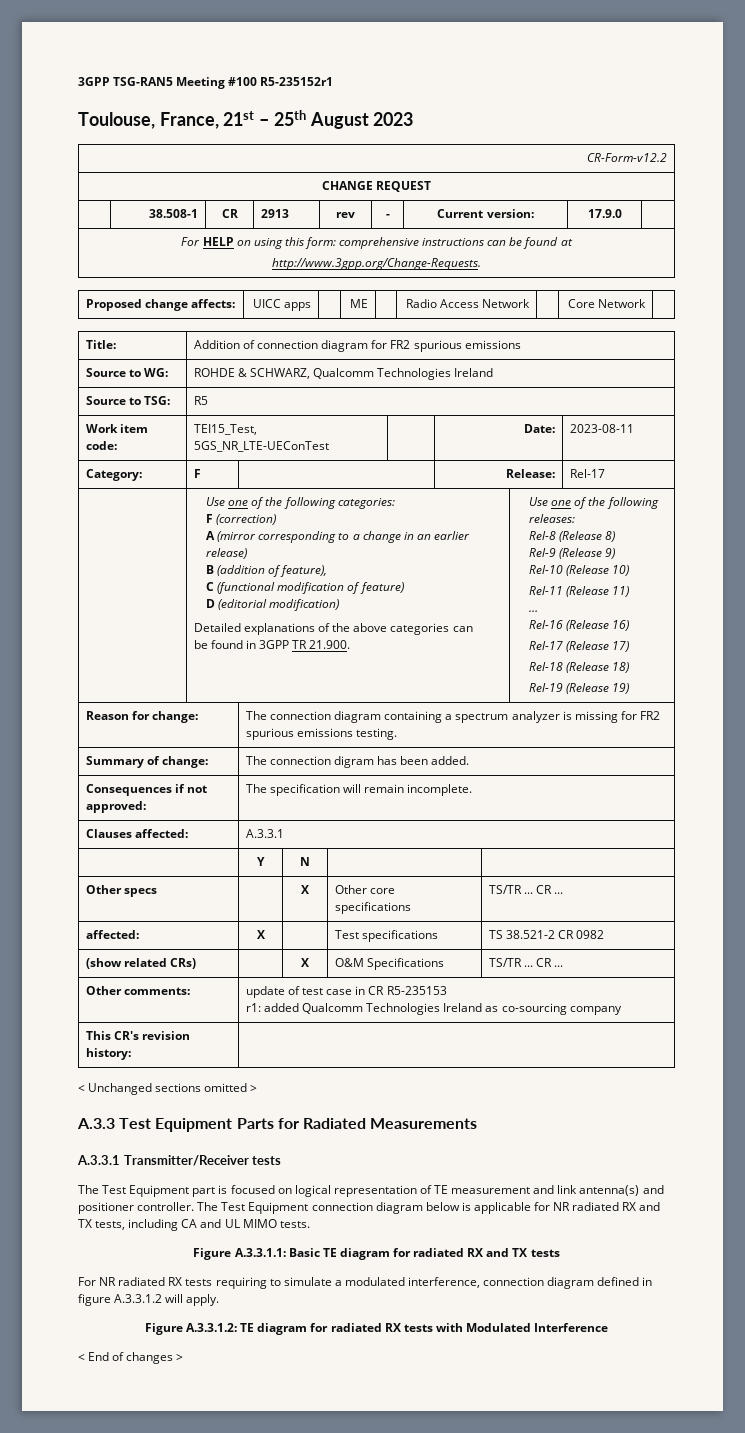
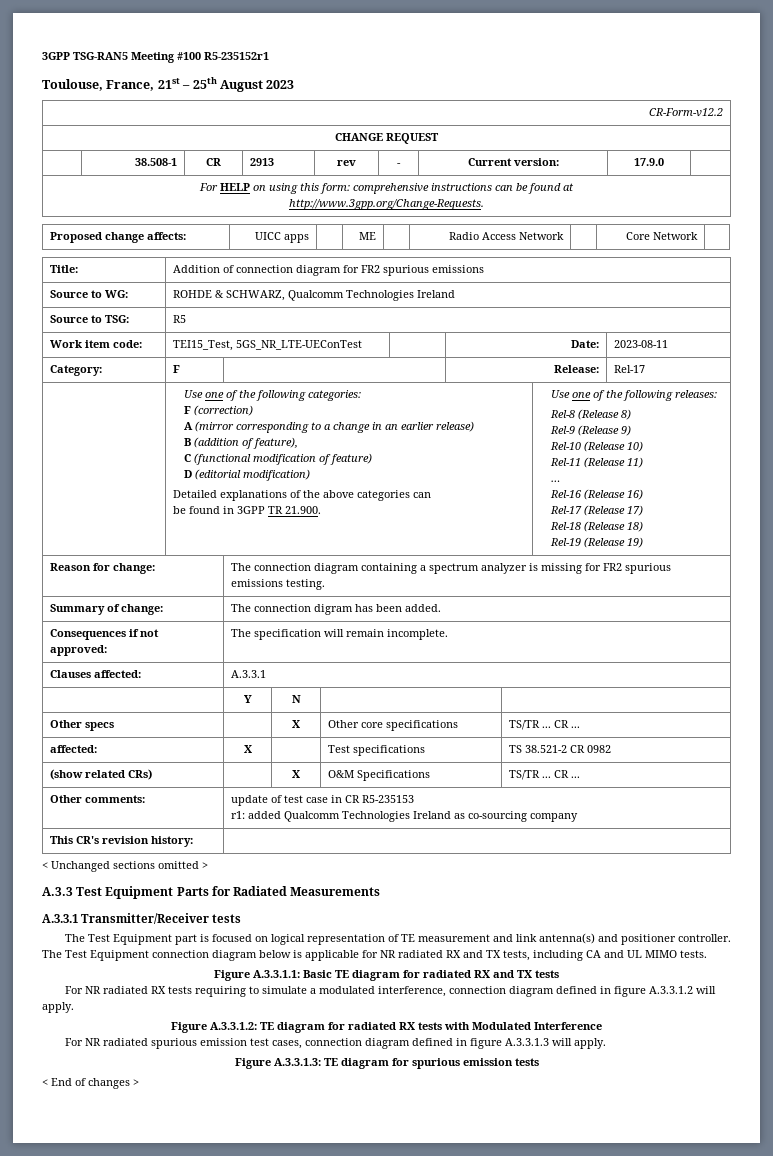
+ For NR radiated spurious emission test cases, connection diagram defined in figure A.3.3.1.3 will apply.
+ Figure A.3.3.1.3: TE diagram for spurious emission tests

